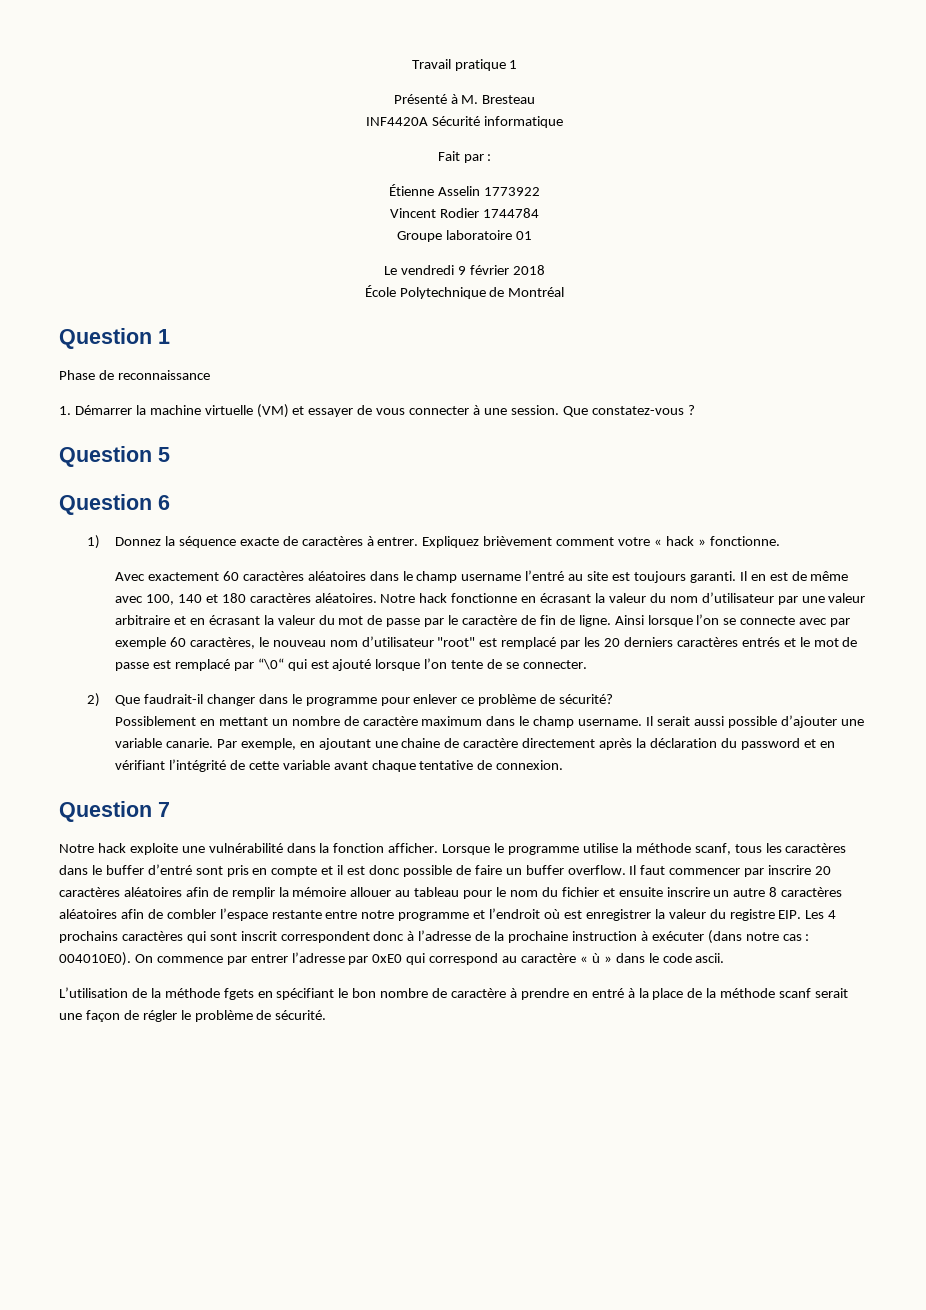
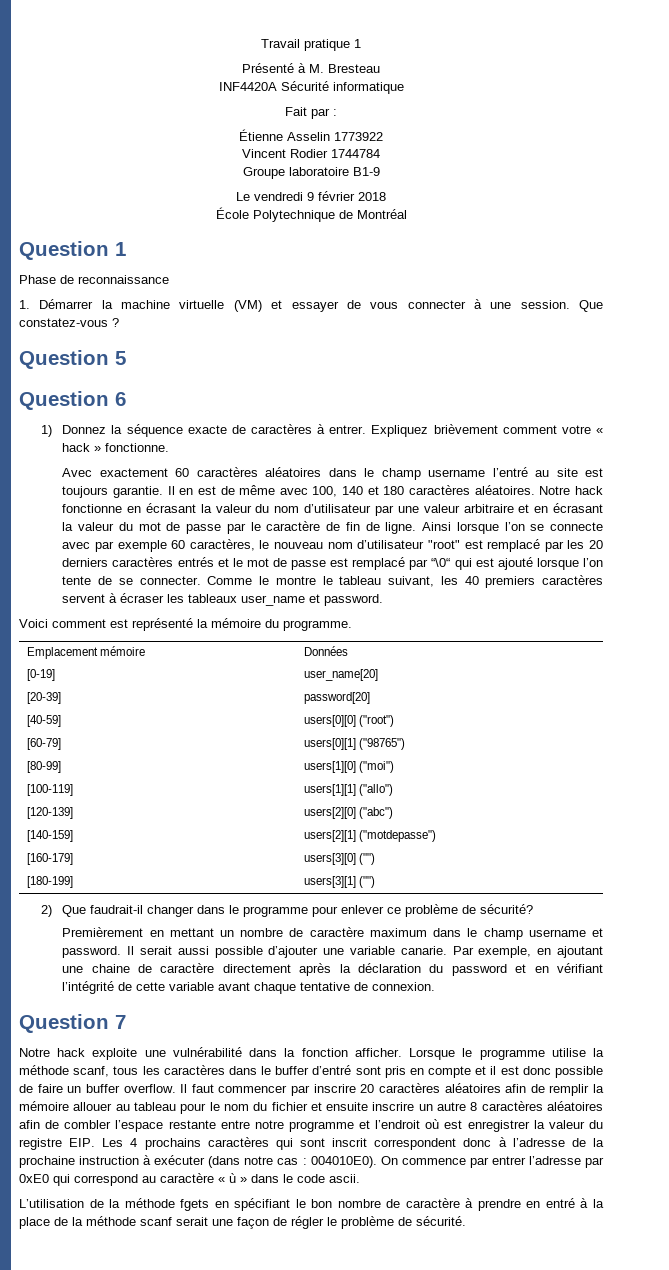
- Groupe laboratoire 01
+ Groupe laboratoire B1-9
- Avec exactement 60 caractères aléatoires dans le champ username l’entré au site est toujours garanti.
+ Avec exactement 60 caractères aléatoires dans le champ username l’entré au site est toujours garantie.
+ Comme le montre le tableau suivant, les 40 premiers caractères servent à écraser les tableaux user_name et password.
+ Voici comment est représenté la mémoire du programme.
+ Emplacement mémoire | Données
+ [0-19] | user_name[20]
+ [20-39] | password[20]
+ [40-59] | users[0][0] ("root")
+ [60-79] | users[0][1] ("98765")
+ [80-99] | users[1][0] ("moi")
+ [100-119] | users[1][1] ("allo")
+ [120-139] | users[2][0] ("abc")
+ [140-159] | users[2][1] ("motdepasse")
+ [160-179] | users[3][0] ("")
+ [180-199] | users[3][1] ("")
- Possiblement en mettant un nombre de caractère maximum dans le champ username.
+ Premièrement en mettant un nombre de caractère maximum dans le champ username et password.

